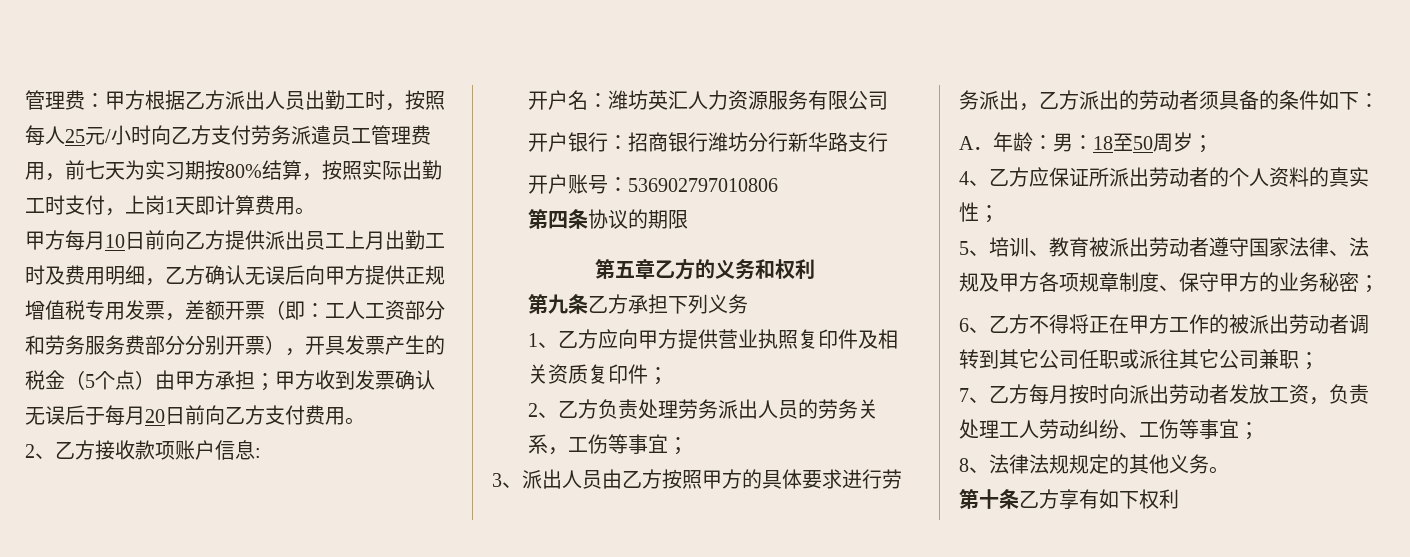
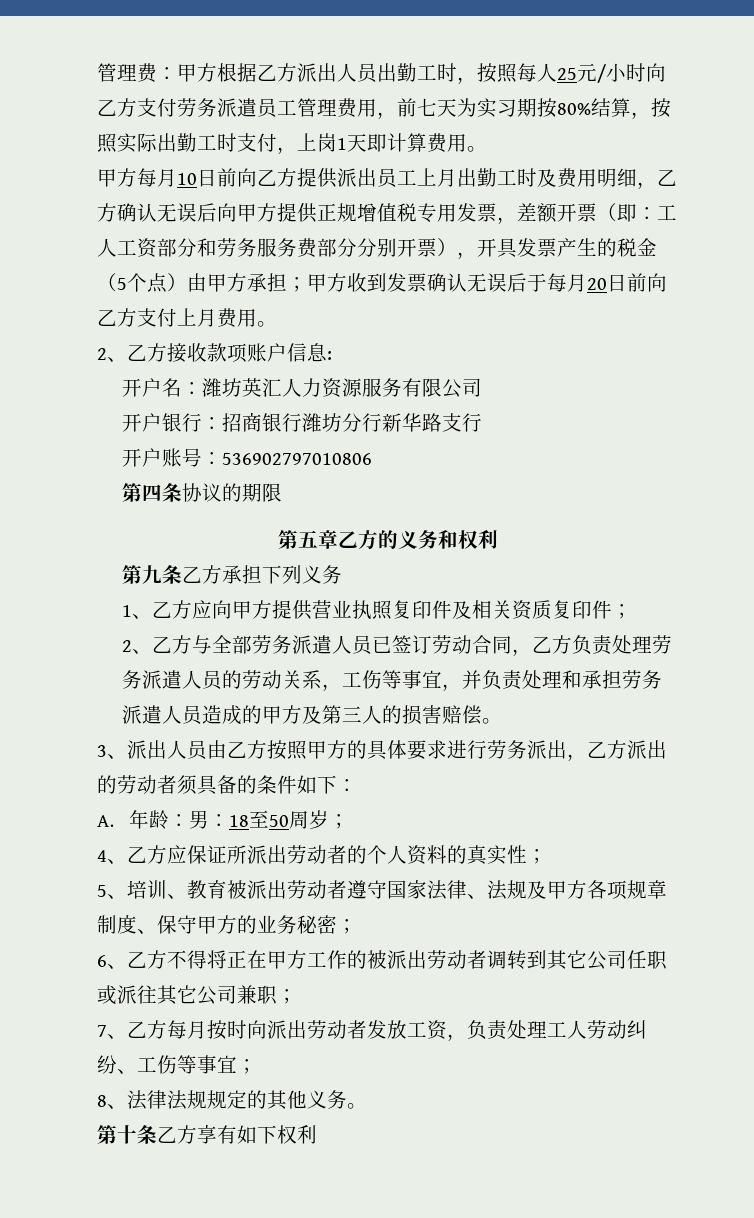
- 甲方收到发票确认无误后于每月20日前向乙方支付费用。
+ 甲方收到发票确认无误后于每月20日前向乙方支付上月费用。
- 2、乙方负责处理劳务派出人员的劳务关系，工伤等事宜；
+ 2、乙方与全部劳务派遣人员已签订劳动合同，乙方负责处理劳务派遣人员的劳动关系，工伤等事宜，并负责处理和承担劳务派遣人员造成的甲方及第三人的损害赔偿。

